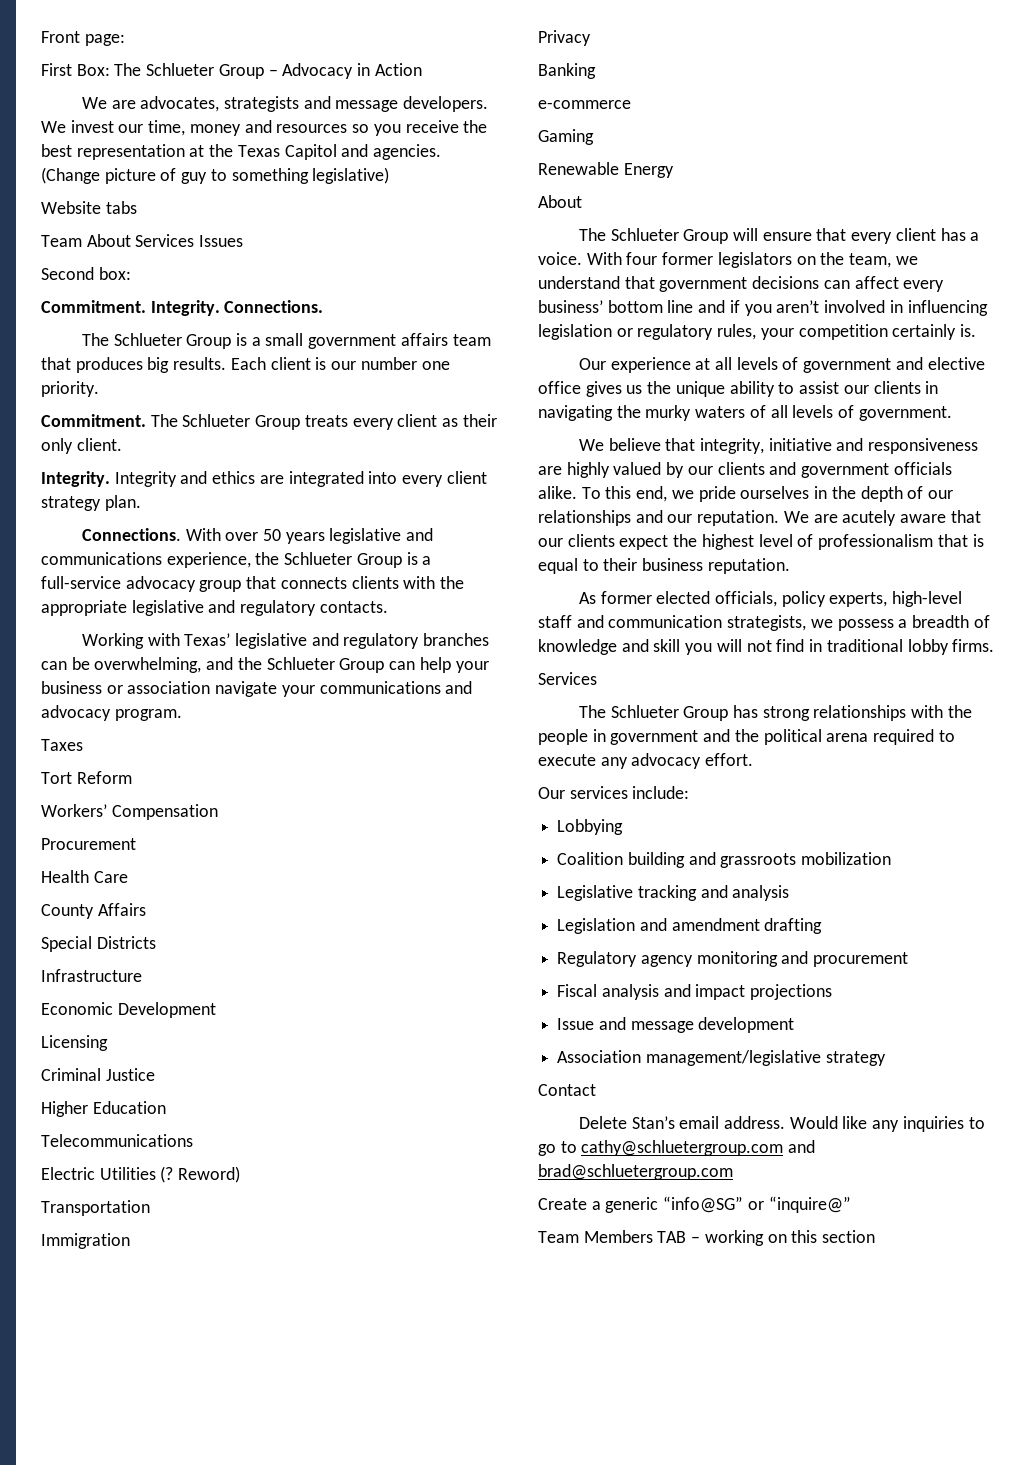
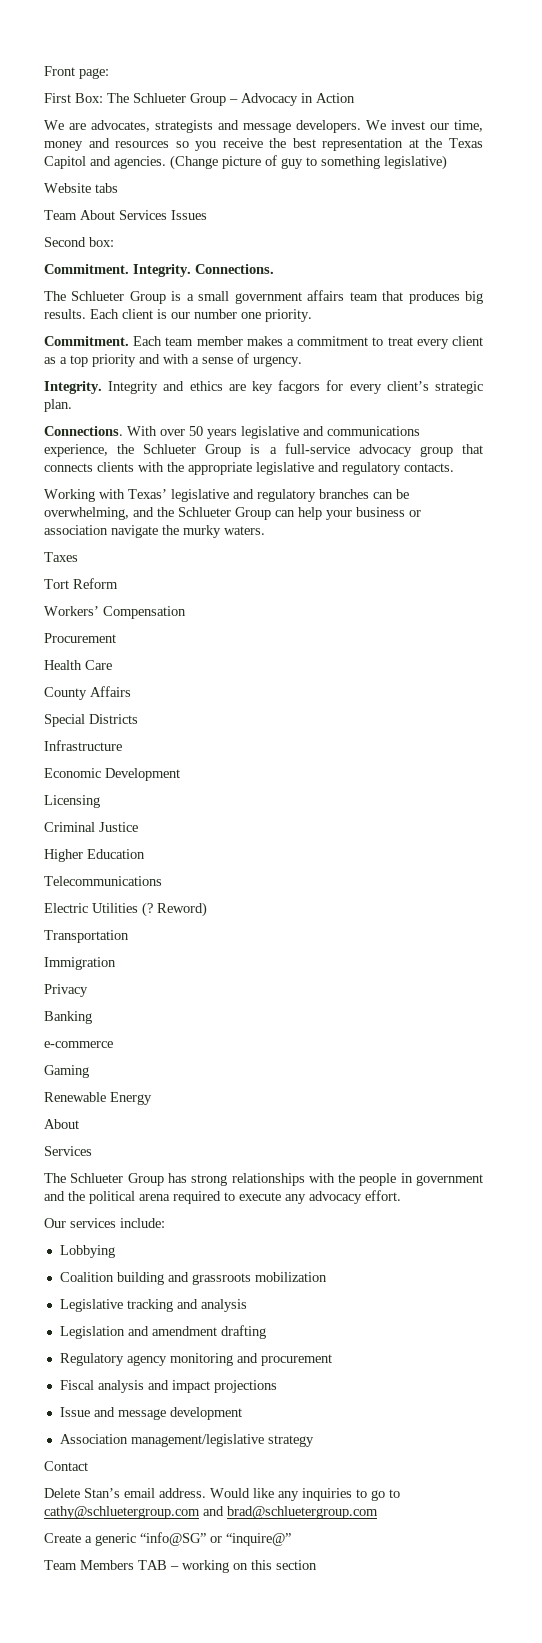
- The Schlueter Group treats every client as their only client.
+ Each team member makes a commitment to treat every client as a top priority and with a sense of urgency.
- Integrity and ethics are integrated into every client strategy plan.
+ Integrity and ethics are key facgors for every client’s strategic plan.
- Working with Texas’ legislative and regulatory branches can be overwhelming, and the Schlueter Group can help your business or association navigate your communications and advocacy program.
+ Working with Texas’ legislative and regulatory branches can be overwhelming, and the Schlueter Group can help your business or association navigate the murky waters.
- The Schlueter Group will ensure that every client has a voice. With four former legislators on the team, we understand that government decisions can affect every business’ bottom line and if you aren’t involved in influencing legislation or regulatory rules, your competition certainly is.
- Our experience at all levels of government and elective office gives us the unique ability to assist our clients in navigating the murky waters of all levels of government.
- We believe that integrity, initiative and responsiveness are highly valued by our clients and government officials alike. To this end, we pride ourselves in the depth of our relationships and our reputation. We are acutely aware that our clients expect the highest level of professionalism that is equal to their business reputation.
- As former elected officials, policy experts, high-level staff and communication strategists, we possess a breadth of knowledge and skill you will not find in traditional lobby firms.

